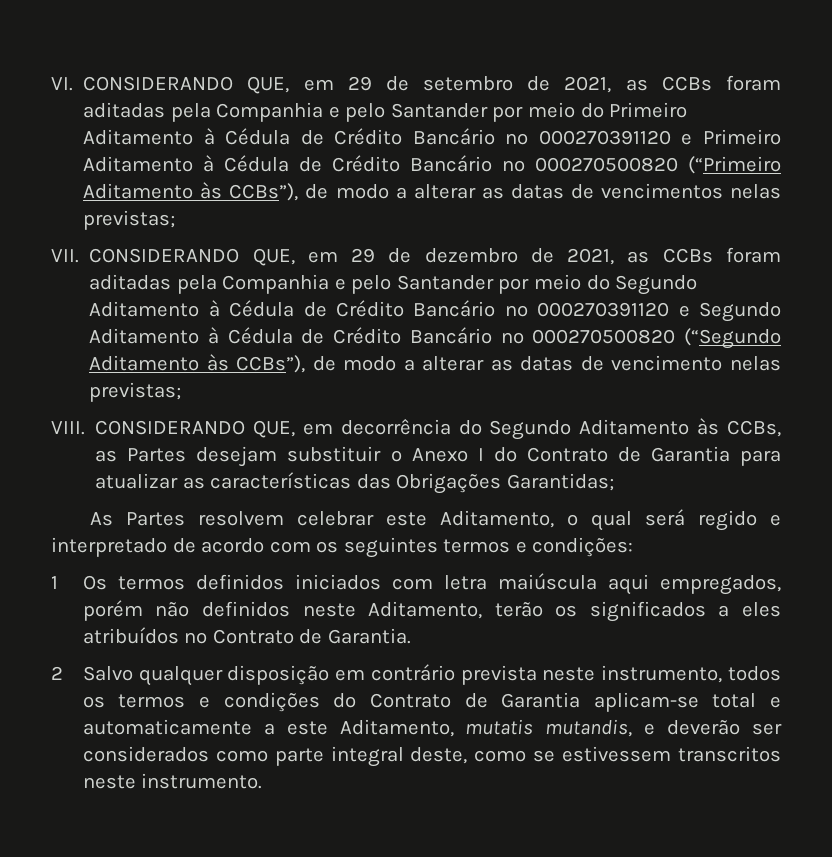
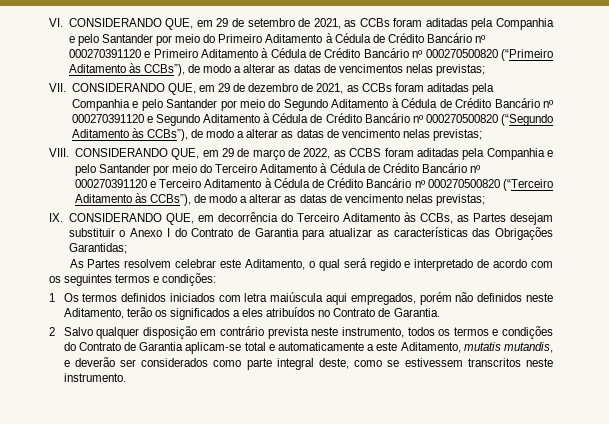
- CONSIDERANDO QUE, em decorrência do Segundo Aditamento às CCBs, as Partes desejam substituir o Anexo I do Contrato de Garantia para atualizar as características das Obrigações Garantidas;
+ CONSIDERANDO QUE, em 29 de março de 2022, as CCBS foram aditadas pela Companhia e pelo Santander por meio do Terceiro Aditamento à Cédula de Crédito Bancário nº 000270391120 e Terceiro Aditamento à Cédula de Crédito Bancário nº 000270500820 (“Terceiro Aditamento às CCBs”), de modo a alterar as datas de vencimento nelas previstas;
+ IX. CONSIDERANDO QUE, em decorrência do Terceiro Aditamento às CCBs, as Partes desejam substituir o Anexo I do Contrato de Garantia para atualizar as características das Obrigações Garantidas;

